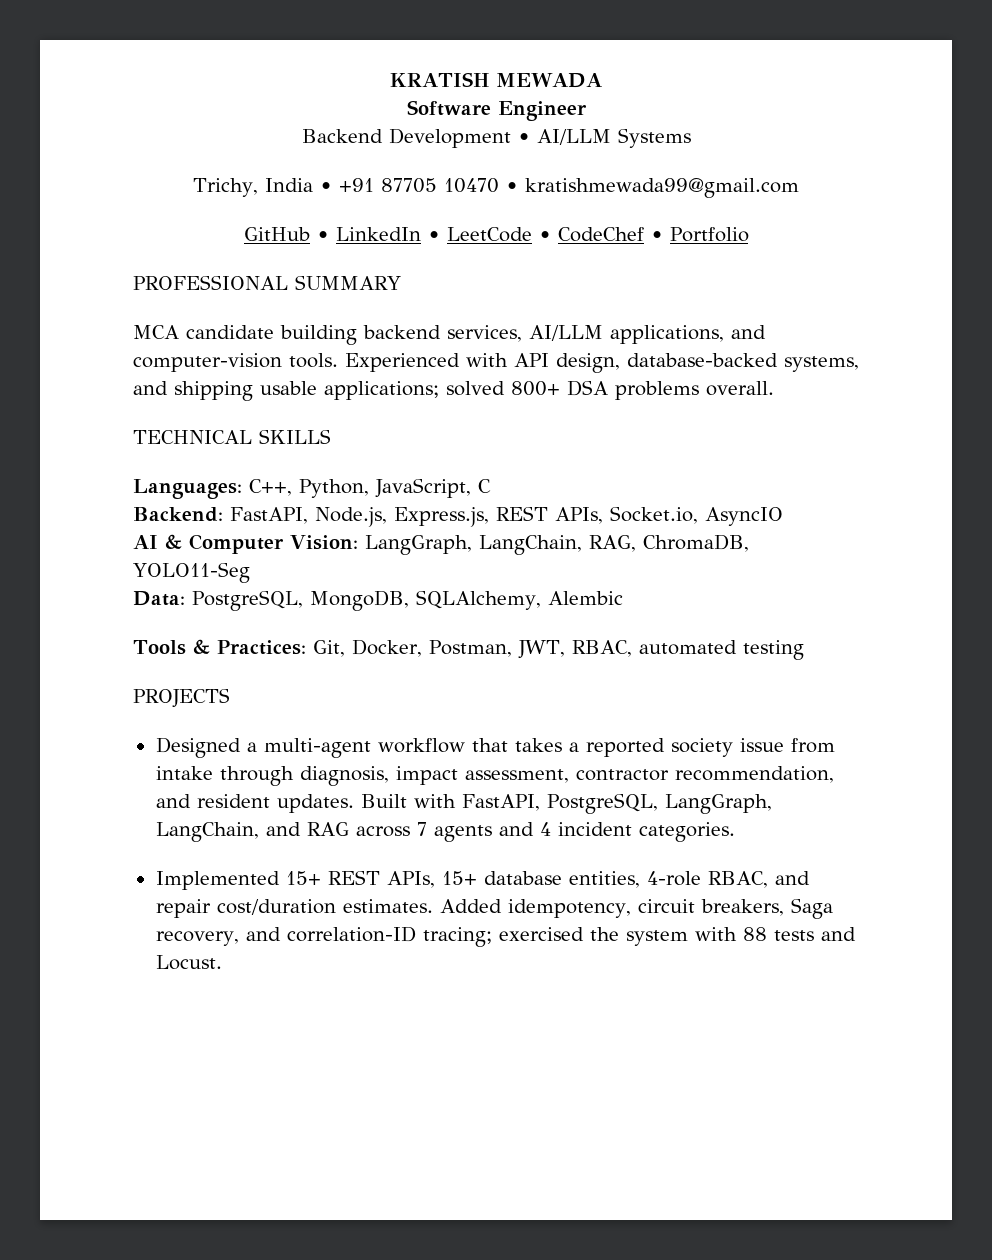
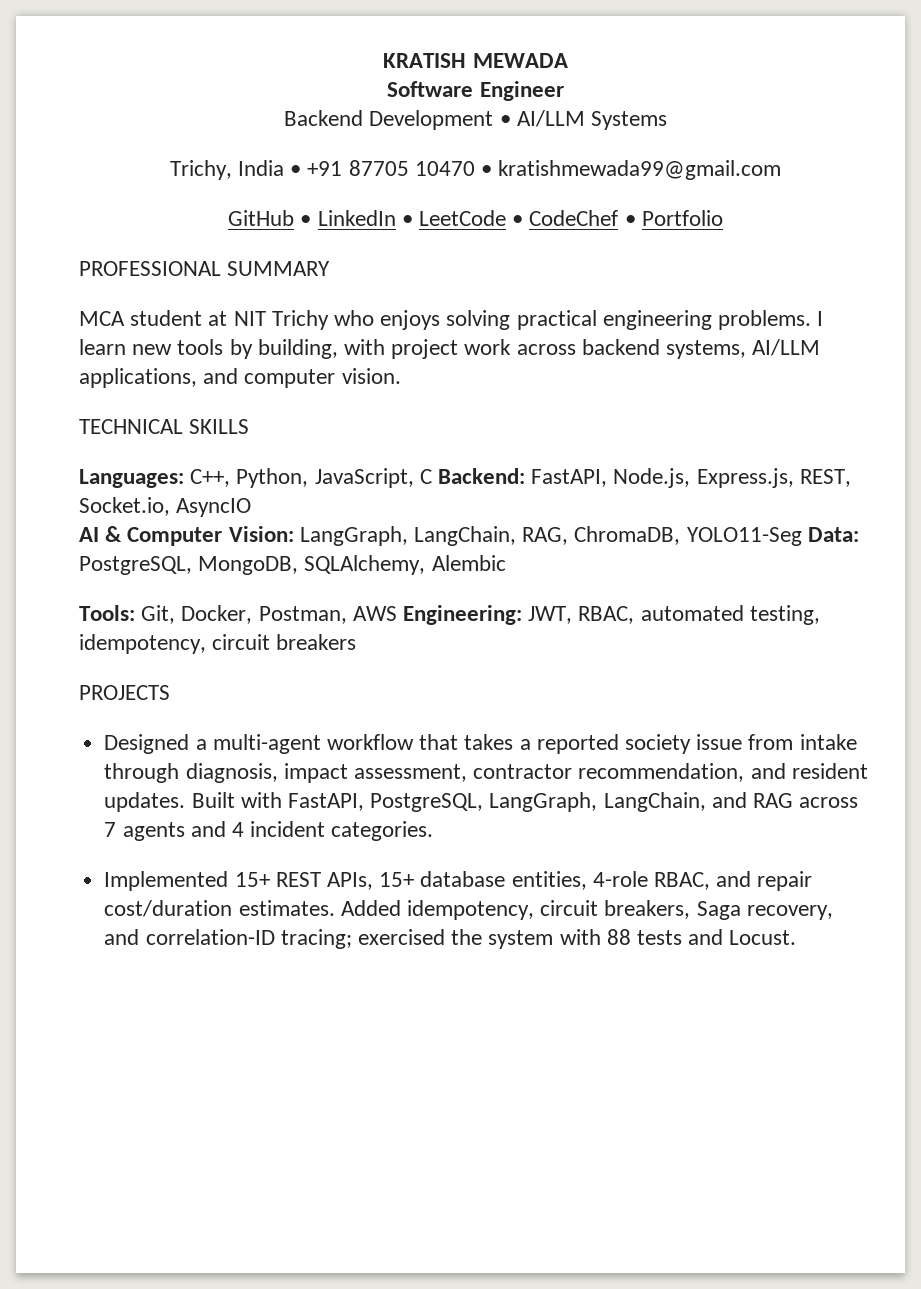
- MCA candidate building backend services, AI/LLM applications, and computer-vision tools. Experienced with API design, database-backed systems, and shipping usable applications; solved 800+ DSA problems overall.
+ MCA student at NIT Trichy who enjoys solving practical engineering problems. I learn new tools by building, with project work across backend systems, AI/LLM applications, and computer vision.
- Languages: C++, Python, JavaScript, C
- Backend: FastAPI, Node.js, Express.js, REST APIs, Socket.io, AsyncIO
+ Languages: C++, Python, JavaScript, C Backend: FastAPI, Node.js, Express.js, REST, Socket.io, AsyncIO
- AI & Computer Vision: LangGraph, LangChain, RAG, ChromaDB, YOLO11-Seg
- Data: PostgreSQL, MongoDB, SQLAlchemy, Alembic
+ AI & Computer Vision: LangGraph, LangChain, RAG, ChromaDB, YOLO11-Seg Data: PostgreSQL, MongoDB, SQLAlchemy, Alembic
- Tools & Practices: Git, Docker, Postman, JWT, RBAC, automated testing
+ Tools: Git, Docker, Postman, AWS Engineering: JWT, RBAC, automated testing, idempotency, circuit breakers

